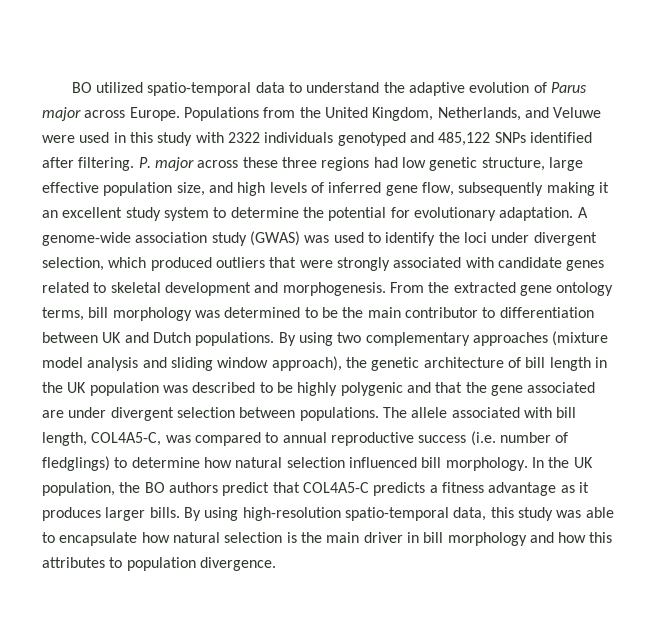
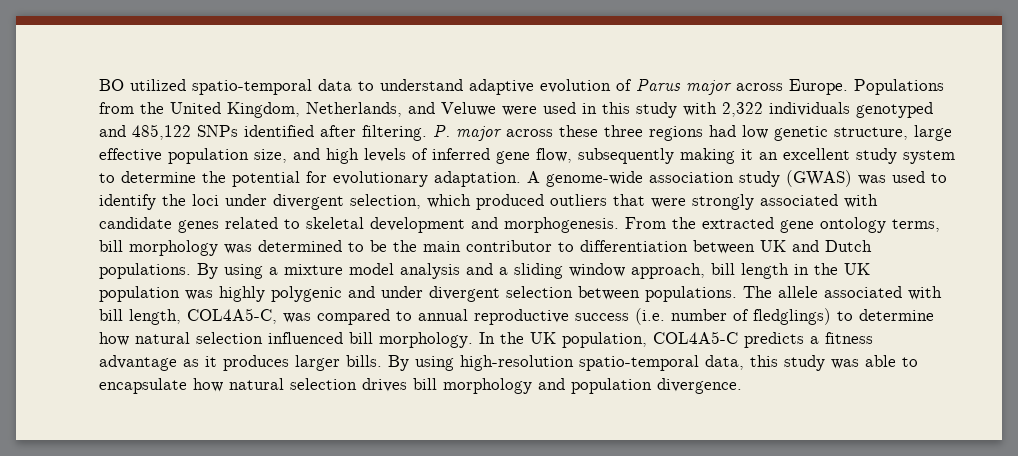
- BO utilized spatio-temporal data to understand the adaptive evolution of Parus major across Europe.
+ BO utilized spatio-temporal data to understand adaptive evolution of Parus major across Europe.
- Populations from the United Kingdom, Netherlands, and Veluwe were used in this study with 2322 individuals genotyped and 485,122 SNPs identified after filtering.
+ Populations from the United Kingdom, Netherlands, and Veluwe were used in this study with 2,322 individuals genotyped and 485,122 SNPs identified after filtering.
- By using two complementary approaches (mixture model analysis and sliding window approach), the genetic architecture of bill length in the UK population was described to be highly polygenic and that the gene associated are under divergent selection between populations.
+ By using a mixture model analysis and a sliding window approach, bill length in the UK population was highly polygenic and under divergent selection between populations.
- In the UK population, the BO authors predict that COL4A5-C predicts a fitness advantage as it produces larger bills.
+ In the UK population, COL4A5-C predicts a fitness advantage as it produces larger bills.
- By using high-resolution spatio-temporal data, this study was able to encapsulate how natural selection is the main driver in bill morphology and how this attributes to population divergence.
+ By using high-resolution spatio-temporal data, this study was able to encapsulate how natural selection drives bill morphology and population divergence.

